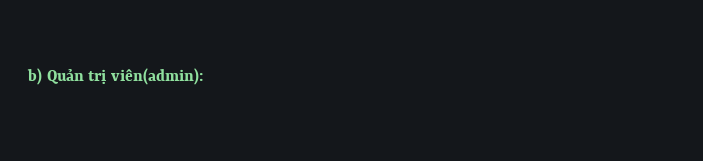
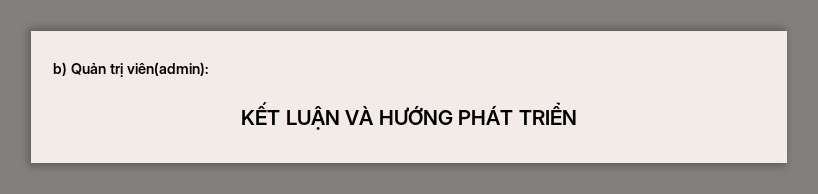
+ KẾT LUẬN VÀ HƯỚNG PHÁT TRIỂN

